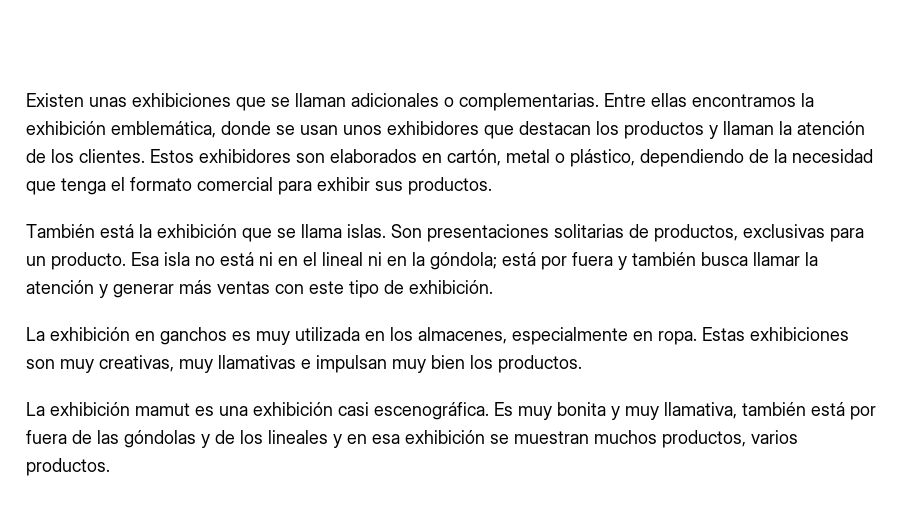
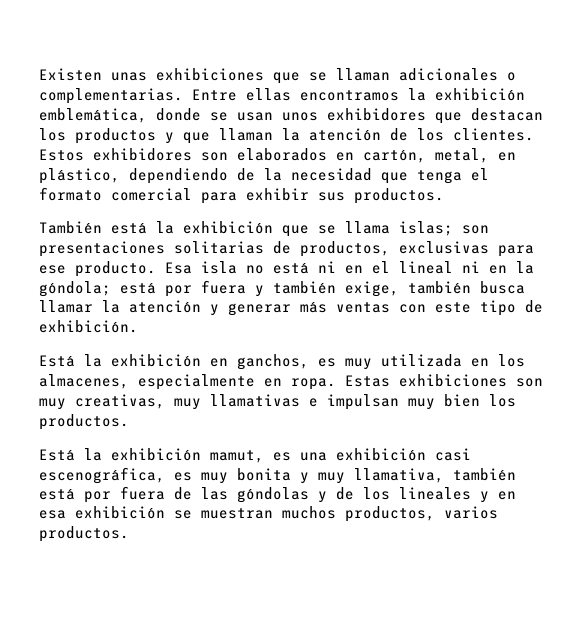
- Entre ellas encontramos la exhibición emblemática, donde se usan unos exhibidores que destacan los productos y llaman la atención de los clientes.
+ Entre ellas encontramos la exhibición emblemática, donde se usan unos exhibidores que destacan los productos y que llaman la atención de los clientes.
- Estos exhibidores son elaborados en cartón, metal o plástico, dependiendo de la necesidad que tenga el formato comercial para exhibir sus productos.
+ Estos exhibidores son elaborados en cartón, metal, en plástico, dependiendo de la necesidad que tenga el formato comercial para exhibir sus productos.
- También está la exhibición que se llama islas. Son presentaciones solitarias de productos, exclusivas para un producto.
+ También está la exhibición que se llama islas; son presentaciones solitarias de productos, exclusivas para ese producto.
- Esa isla no está ni en el lineal ni en la góndola; está por fuera y también busca llamar la atención y generar más ventas con este tipo de exhibición.
+ Esa isla no está ni en el lineal ni en la góndola; está por fuera y también exige, también busca llamar la atención y generar más ventas con este tipo de exhibición.
- La exhibición en ganchos es muy utilizada en los almacenes, especialmente en ropa.
+ Está la exhibición en ganchos, es muy utilizada en los almacenes, especialmente en ropa.
- La exhibición mamut es una exhibición casi escenográfica. Es muy bonita y muy llamativa, también está por fuera de las góndolas y de los lineales y en esa exhibición se muestran muchos productos, varios productos.
+ Está la exhibición mamut, es una exhibición casi escenográfica, es muy bonita y muy llamativa, también está por fuera de las góndolas y de los lineales y en esa exhibición se muestran muchos productos, varios productos.

